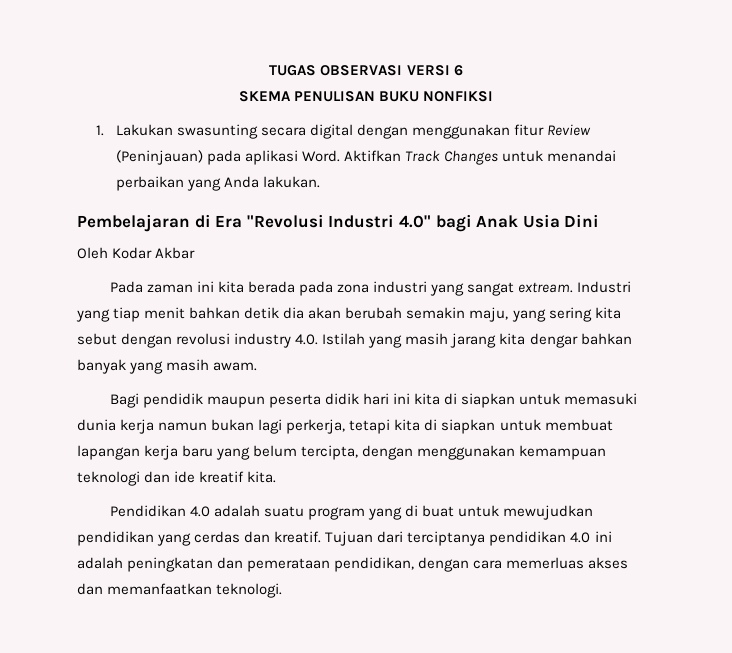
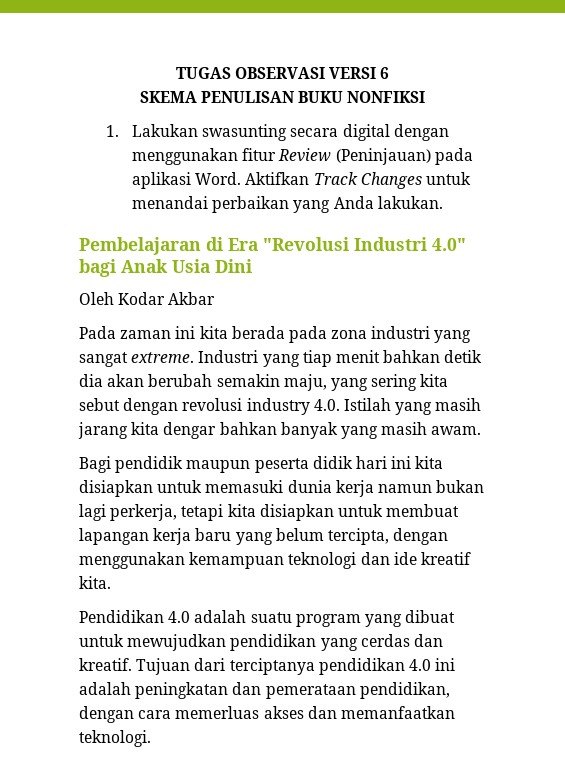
- Pada zaman ini kita berada pada zona industri yang sangat extream.
+ Pada zaman ini kita berada pada zona industri yang sangat extreme.
- Bagi pendidik maupun peserta didik hari ini kita di siapkan untuk memasuki dunia kerja namun bukan lagi perkerja, tetapi kita di siapkan untuk membuat lapangan kerja baru yang belum tercipta, dengan menggunakan kemampuan teknologi dan ide kreatif kita.
+ Bagi pendidik maupun peserta didik hari ini kita disiapkan untuk memasuki dunia kerja namun bukan lagi perkerja, tetapi kita disiapkan untuk membuat lapangan kerja baru yang belum tercipta, dengan menggunakan kemampuan teknologi dan ide kreatif kita.
- Pendidikan 4.0 adalah suatu program yang di buat untuk mewujudkan pendidikan yang cerdas dan kreatif.
+ Pendidikan 4.0 adalah suatu program yang dibuat untuk mewujudkan pendidikan yang cerdas dan kreatif.

